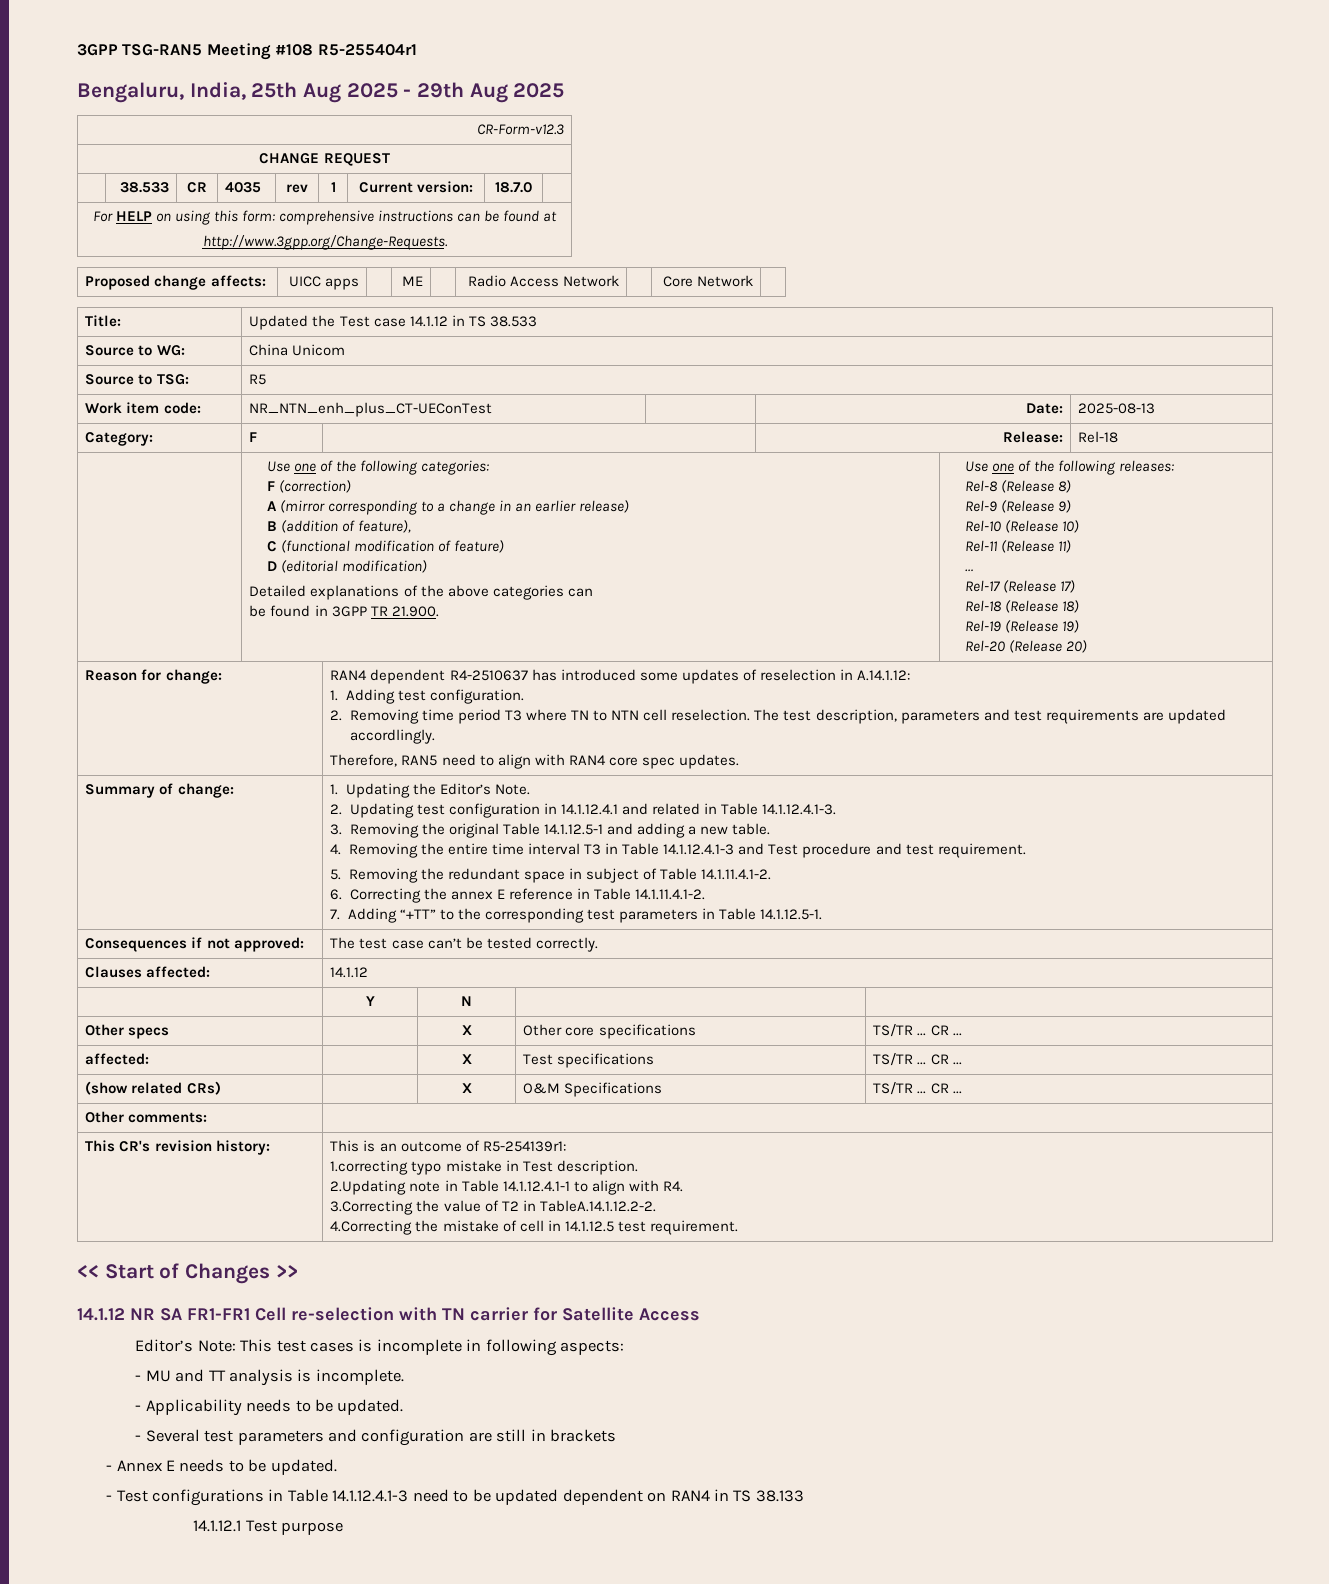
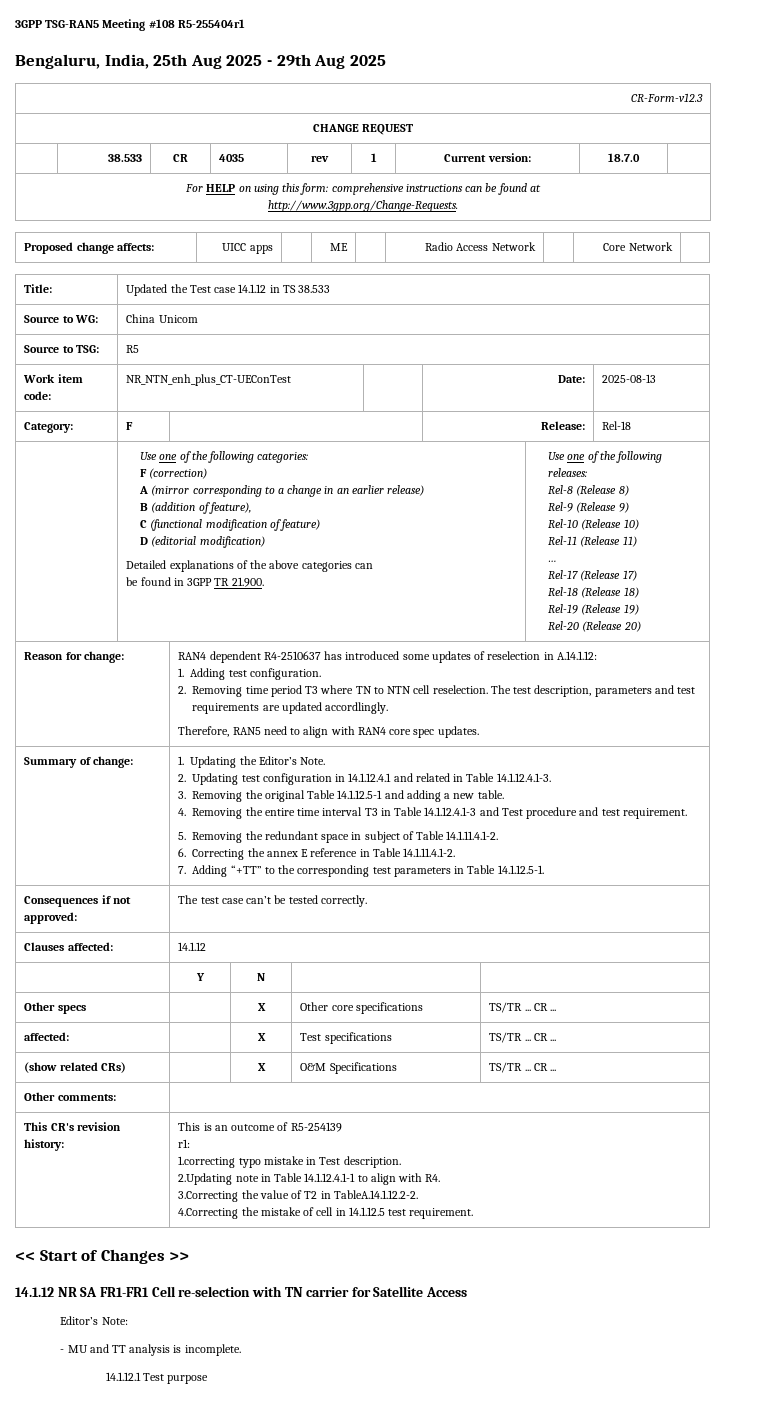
- This is an outcome of R5-254139r1:
+ This is an outcome of R5-254139
+ r1:
- Editor’s Note: This test cases is incomplete in following aspects:
+ Editor’s Note:
- - Applicability needs to be updated.
- - Several test parameters and configuration are still in brackets
- - Annex E needs to be updated.
- - Test configurations in Table 14.1.12.4.1-3 need to be updated dependent on RAN4 in TS 38.133

